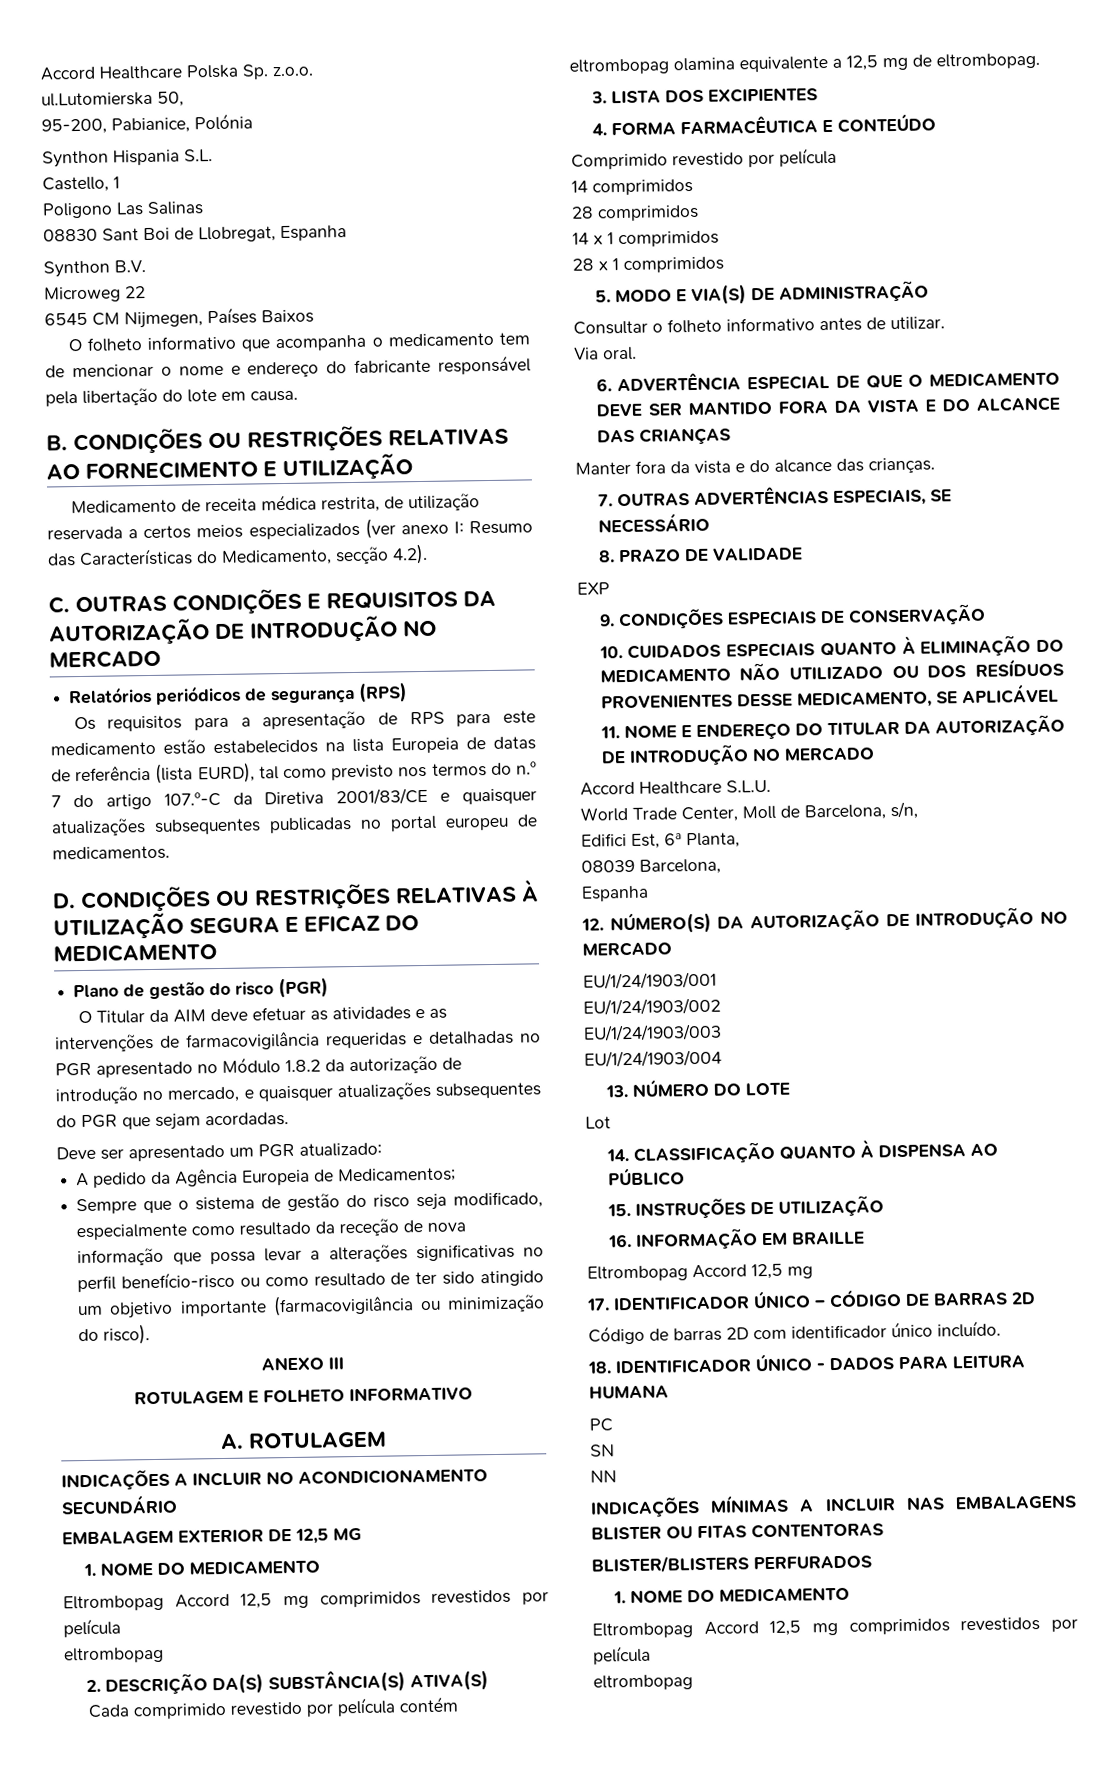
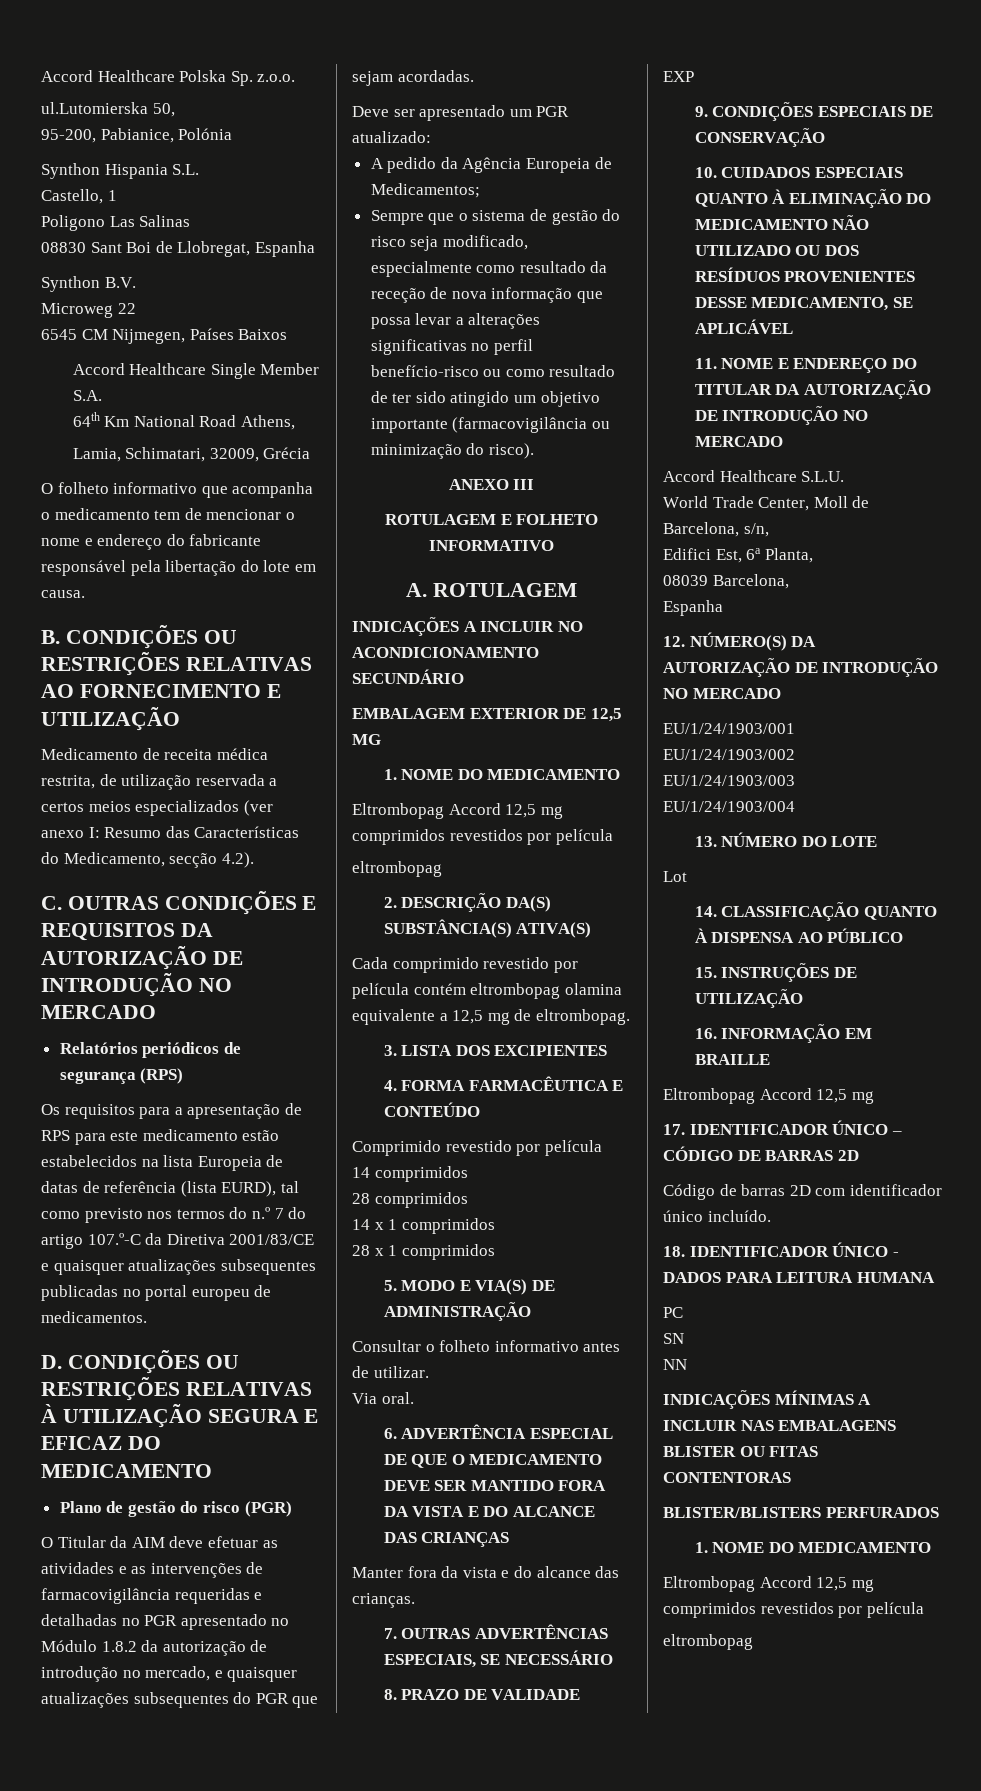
+ Accord Healthcare Single Member S.A.
+ 64th Km National Road Athens,
+ Lamia, Schimatari, 32009, Grécia

